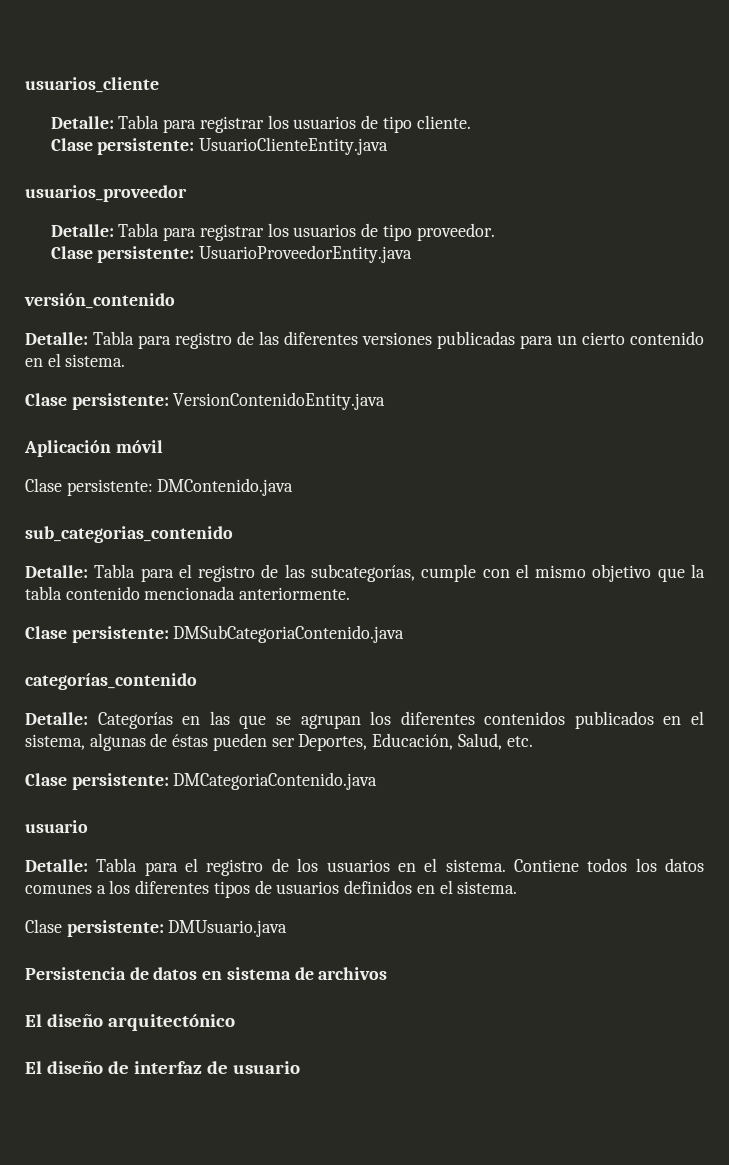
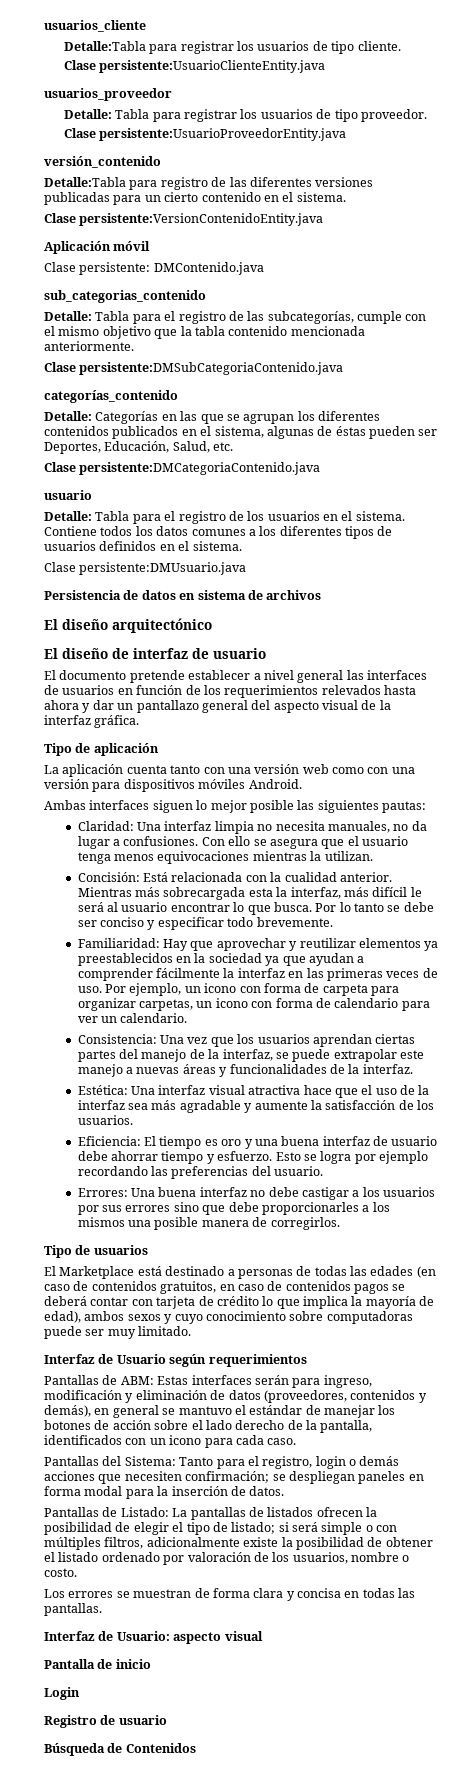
- Detalle: Tabla para registrar los usuarios de tipo cliente.
+ Detalle:Tabla para registrar los usuarios de tipo cliente.
- Clase persistente: UsuarioClienteEntity.java
+ Clase persistente:UsuarioClienteEntity.java
- Clase persistente: UsuarioProveedorEntity.java
+ Clase persistente:UsuarioProveedorEntity.java
- Detalle: Tabla para registro de las diferentes versiones publicadas para un cierto contenido en el sistema.
+ Detalle:Tabla para registro de las diferentes versiones publicadas para un cierto contenido en el sistema.
- Clase persistente: VersionContenidoEntity.java
+ Clase persistente:VersionContenidoEntity.java
- Clase persistente: DMSubCategoriaContenido.java
+ Clase persistente:DMSubCategoriaContenido.java
- Clase persistente: DMCategoriaContenido.java
+ Clase persistente:DMCategoriaContenido.java
- Clase persistente: DMUsuario.java
+ Clase persistente:DMUsuario.java
+ El documento pretende establecer a nivel general las interfaces de usuarios en función de los requerimientos relevados hasta ahora y dar un pantallazo general del aspecto visual de la interfaz gráfica.
+ Tipo de aplicación
+ La aplicación cuenta tanto con una versión web como con una versión para dispositivos móviles Android.
+ Ambas interfaces siguen lo mejor posible las siguientes pautas:
+ Claridad: Una interfaz limpia no necesita manuales, no da lugar a confusiones. Con ello se asegura que el usuario tenga menos equivocaciones mientras la utilizan.
+ Concisión: Está relacionada con la cualidad anterior. Mientras más sobrecargada esta la interfaz, más difícil le será al usuario encontrar lo que busca. Por lo tanto se debe ser conciso y especificar todo brevemente.
+ Familiaridad: Hay que aprovechar y reutilizar elementos ya preestablecidos en la sociedad ya que ayudan a comprender fácilmente la interfaz en las primeras veces de uso. Por ejemplo, un icono con forma de carpeta para organizar carpetas, un icono con forma de calendario para ver un calendario.
+ Consistencia: Una vez que los usuarios aprendan ciertas partes del manejo de la interfaz, se puede extrapolar este manejo a nuevas áreas y funcionalidades de la interfaz.
+ Estética: Una interfaz visual atractiva hace que el uso de la interfaz sea más agradable y aumente la satisfacción de los usuarios.
+ Eficiencia: El tiempo es oro y una buena interfaz de usuario debe ahorrar tiempo y esfuerzo. Esto se logra por ejemplo recordando las preferencias del usuario.
+ Errores: Una buena interfaz no debe castigar a los usuarios por sus errores sino que debe proporcionarles a los mismos una posible manera de corregirlos.
+ Tipo de usuarios
+ El Marketplace está destinado a personas de todas las edades (en caso de contenidos gratuitos, en caso de contenidos pagos se deberá contar con tarjeta de crédito lo que implica la mayoría de edad), ambos sexos y cuyo conocimiento sobre computadoras puede ser muy limitado.
+ Interfaz de Usuario según requerimientos
+ Pantallas de ABM: Estas interfaces serán para ingreso, modificación y eliminación de datos (proveedores, contenidos y demás), en general se mantuvo el estándar de manejar los botones de acción sobre el lado derecho de la pantalla, identificados con un icono para cada caso.
+ Pantallas del Sistema: Tanto para el registro, login o demás acciones que necesiten confirmación; se despliegan paneles en forma modal para la inserción de datos.
+ Pantallas de Listado: La pantallas de listados ofrecen la posibilidad de elegir el tipo de listado; si será simple o con múltiples filtros, adicionalmente existe la posibilidad de obtener el listado ordenado por valoración de los usuarios, nombre o costo.
+ Los errores se muestran de forma clara y concisa en todas las pantallas.
+ Interfaz de Usuario: aspecto visual
+ Pantalla de inicio
+ Login
+ Registro de usuario
+ Búsqueda de Contenidos

